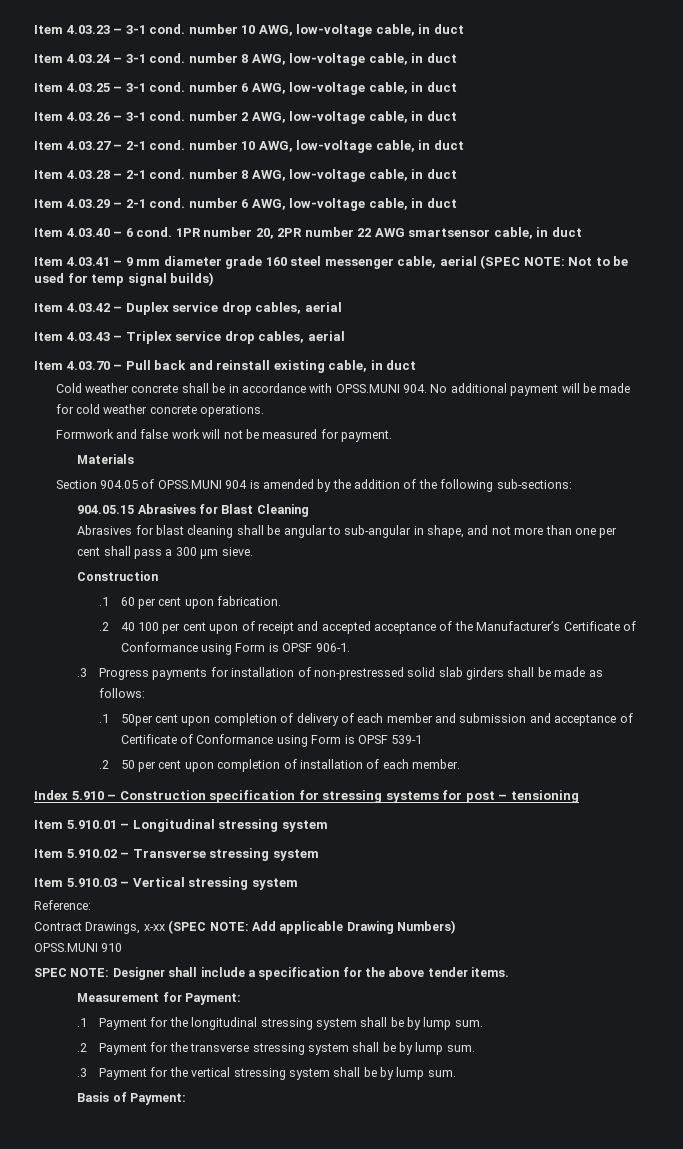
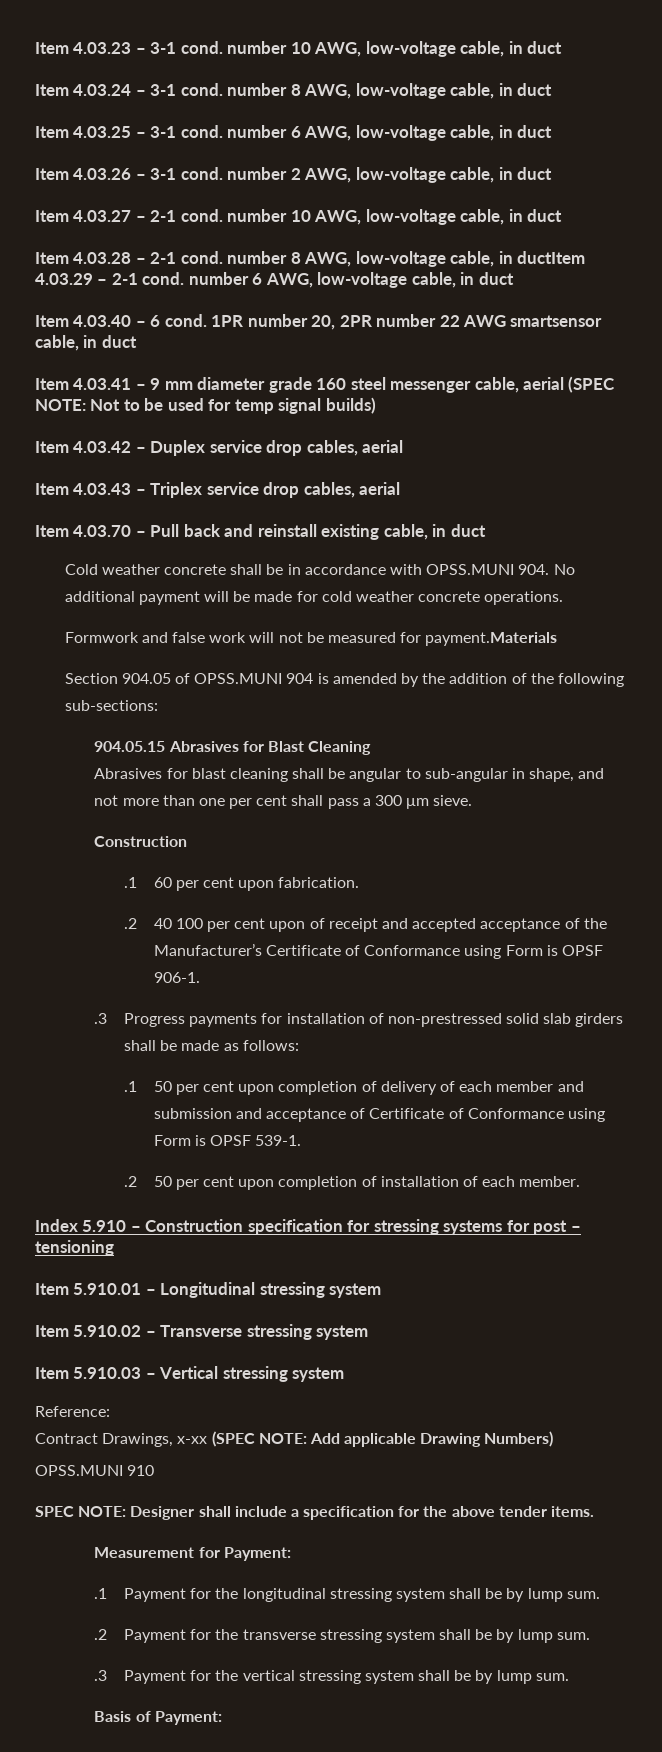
- Item 4.03.28 – 2-1 cond. number 8 AWG, low-voltage cable, in duct
- Item 4.03.29 – 2-1 cond. number 6 AWG, low-voltage cable, in duct
+ Item 4.03.28 – 2-1 cond. number 8 AWG, low-voltage cable, in ductItem 4.03.29 – 2-1 cond. number 6 AWG, low-voltage cable, in duct
- Formwork and false work will not be measured for payment.
- Materials
+ Formwork and false work will not be measured for payment.Materials
- .1 50per cent upon completion of delivery of each member and submission and acceptance of Certificate of Conformance using Form is OPSF 539-1
+ .1 50 per cent upon completion of delivery of each member and submission and acceptance of Certificate of Conformance using Form is OPSF 539-1.

